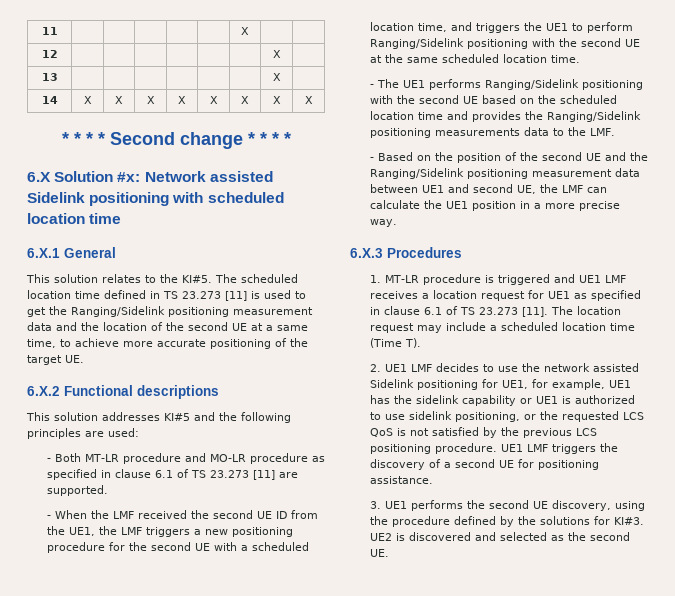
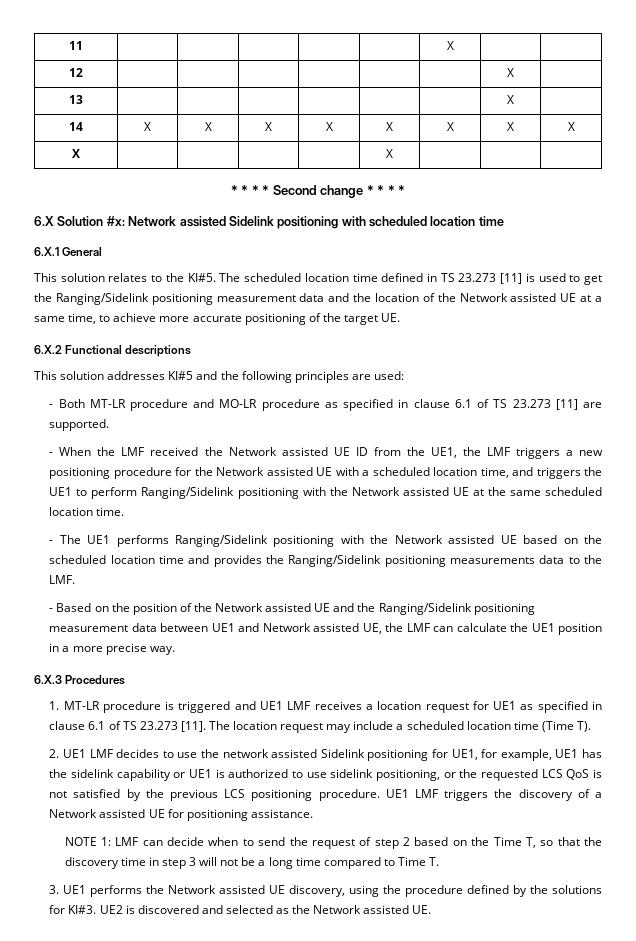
+ X | | | | | X | | |
- The scheduled location time defined in TS 23.273 [11] is used to get the Ranging/Sidelink positioning measurement data and the location of the second UE at a same time, to achieve more accurate positioning of the target UE.
+ The scheduled location time defined in TS 23.273 [11] is used to get the Ranging/Sidelink positioning measurement data and the location of the Network assisted UE at a same time, to achieve more accurate positioning of the target UE.
- - When the LMF received the second UE ID from the UE1, the LMF triggers a new positioning procedure for the second UE with a scheduled location time, and triggers the UE1 to perform Ranging/Sidelink positioning with the second UE at the same scheduled location time.
+ - When the LMF received the Network assisted UE ID from the UE1, the LMF triggers a new positioning procedure for the Network assisted UE with a scheduled location time, and triggers the UE1 to perform Ranging/Sidelink positioning with the Network assisted UE at the same scheduled location time.
- - The UE1 performs Ranging/Sidelink positioning with the second UE based on the scheduled location time and provides the Ranging/Sidelink positioning measurements data to the LMF.
+ - The UE1 performs Ranging/Sidelink positioning with the Network assisted UE based on the scheduled location time and provides the Ranging/Sidelink positioning measurements data to the LMF.
- - Based on the position of the second UE and the Ranging/Sidelink positioning measurement data between UE1 and second UE, the LMF can calculate the UE1 position in a more precise way.
+ - Based on the position of the Network assisted UE and the Ranging/Sidelink positioning measurement data between UE1 and Network assisted UE, the LMF can calculate the UE1 position in a more precise way.
- UE1 LMF triggers the discovery of a second UE for positioning assistance.
+ UE1 LMF triggers the discovery of a Network assisted UE for positioning assistance.
+ NOTE 1: LMF can decide when to send the request of step 2 based on the Time T, so that the discovery time in step 3 will not be a long time compared to Time T.
- 3. UE1 performs the second UE discovery, using the procedure defined by the solutions for KI#3.
+ 3. UE1 performs the Network assisted UE discovery, using the procedure defined by the solutions for KI#3.
- UE2 is discovered and selected as the second UE.
+ UE2 is discovered and selected as the Network assisted UE.

